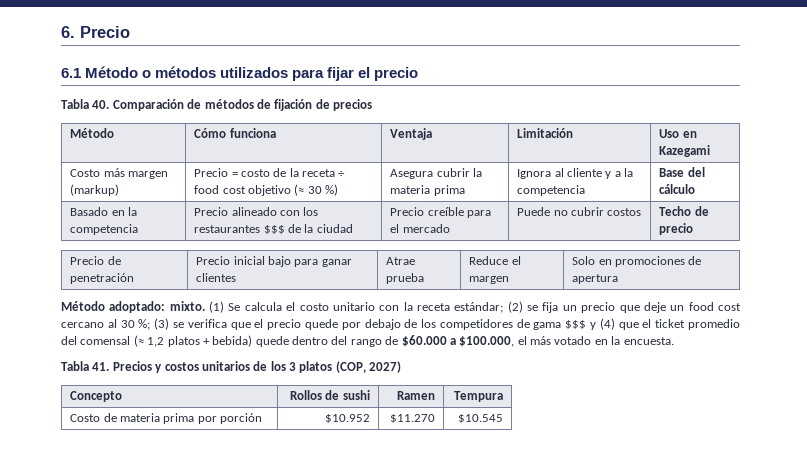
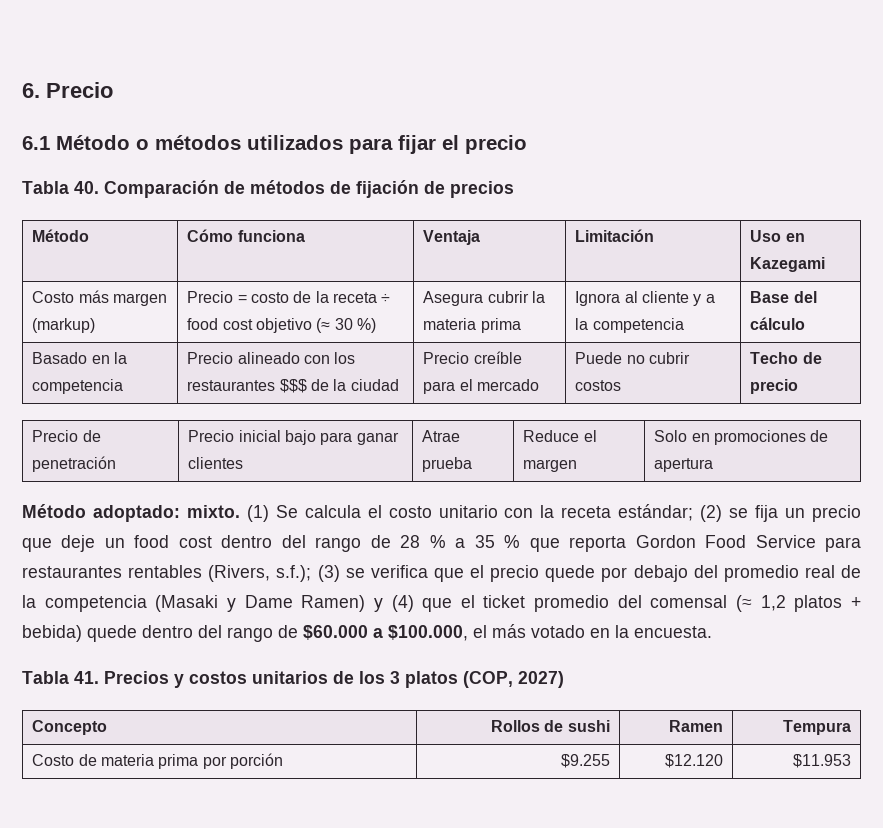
- (1) Se calcula el costo unitario con la receta estándar; (2) se fija un precio que deje un food cost cercano al 30 %; (3) se verifica que el precio quede por debajo de los competidores de gama $$$ y (4) que el ticket promedio del comensal (≈ 1,2 platos + bebida) quede dentro del rango de $60.000 a $100.000, el más votado en la encuesta.
+ (1) Se calcula el costo unitario con la receta estándar; (2) se fija un precio que deje un food cost dentro del rango de 28 % a 35 % que reporta Gordon Food Service para restaurantes rentables (Rivers, s.f.); (3) se verifica que el precio quede por debajo del promedio real de la competencia (Masaki y Dame Ramen) y (4) que el ticket promedio del comensal (≈ 1,2 platos + bebida) quede dentro del rango de $60.000 a $100.000, el más votado en la encuesta.
- Costo de materia prima por porción | $10.952 | $11.270 | $10.545
+ Costo de materia prima por porción | $9.255 | $12.120 | $11.953

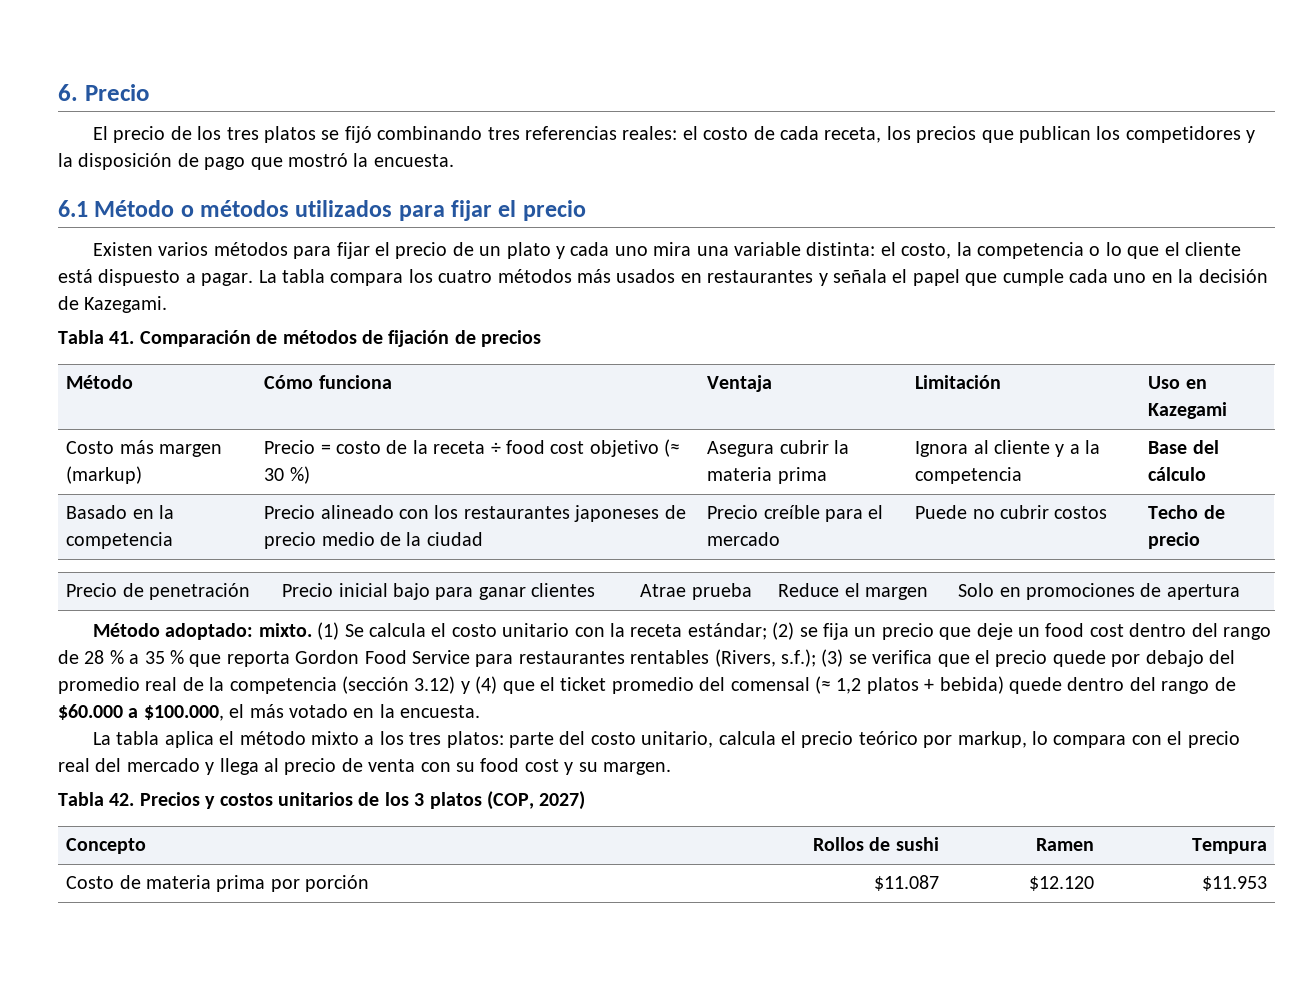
+ El precio de los tres platos se fijó combinando tres referencias reales: el costo de cada receta, los precios que publican los competidores y la disposición de pago que mostró la encuesta.
- Tabla 40. Comparación de métodos de fijación de precios
+ Existen varios métodos para fijar el precio de un plato y cada uno mira una variable distinta: el costo, la competencia o lo que el cliente está dispuesto a pagar. La tabla compara los cuatro métodos más usados en restaurantes y señala el papel que cumple cada uno en la decisión de Kazegami.
+ Tabla 41. Comparación de métodos de fijación de precios
- Basado en la competencia | Precio alineado con los restaurantes $$$ de la ciudad | Precio creíble para el mercado | Puede no cubrir costos | Techo de precio
+ Basado en la competencia | Precio alineado con los restaurantes japoneses de precio medio de la ciudad | Precio creíble para el mercado | Puede no cubrir costos | Techo de precio
- (3) se verifica que el precio quede por debajo del promedio real de la competencia (Masaki y Dame Ramen) y (4) que el ticket promedio del comensal (≈ 1,2 platos + bebida) quede dentro del rango de $60.000 a $100.000, el más votado en la encuesta.
+ (3) se verifica que el precio quede por debajo del promedio real de la competencia (sección 3.12) y (4) que el ticket promedio del comensal (≈ 1,2 platos + bebida) quede dentro del rango de $60.000 a $100.000, el más votado en la encuesta.
- Tabla 41. Precios y costos unitarios de los 3 platos (COP, 2027)
+ La tabla aplica el método mixto a los tres platos: parte del costo unitario, calcula el precio teórico por markup, lo compara con el precio real del mercado y llega al precio de venta con su food cost y su margen.
+ Tabla 42. Precios y costos unitarios de los 3 platos (COP, 2027)
- Costo de materia prima por porción | $9.255 | $12.120 | $11.953
+ Costo de materia prima por porción | $11.087 | $12.120 | $11.953

